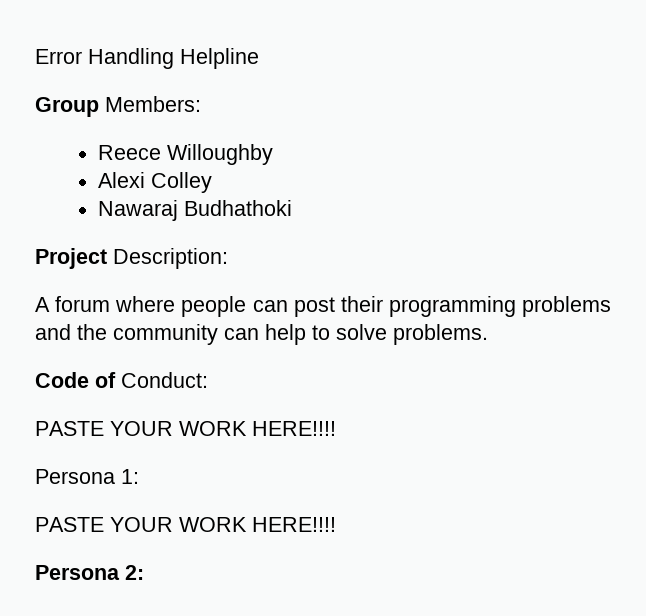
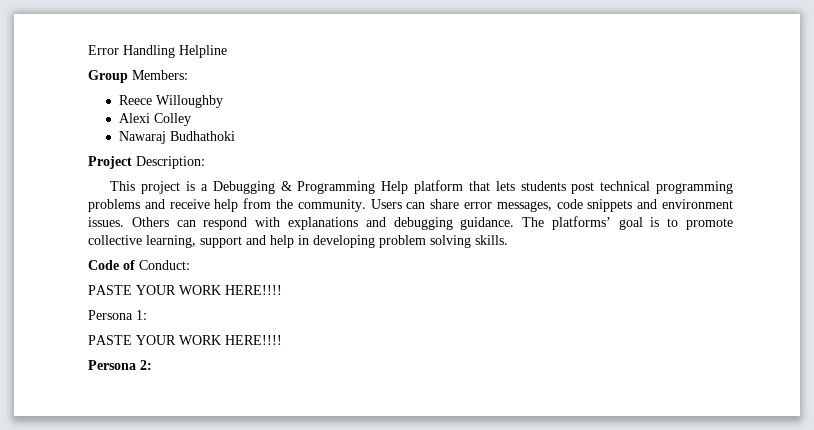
- A forum where people can post their programming problems and the community can help to solve problems.
+ This project is a Debugging & Programming Help platform that lets students post technical programming problems and receive help from the community. Users can share error messages, code snippets and environment issues. Others can respond with explanations and debugging guidance. The platforms’ goal is to promote collective learning, support and help in developing problem solving skills.

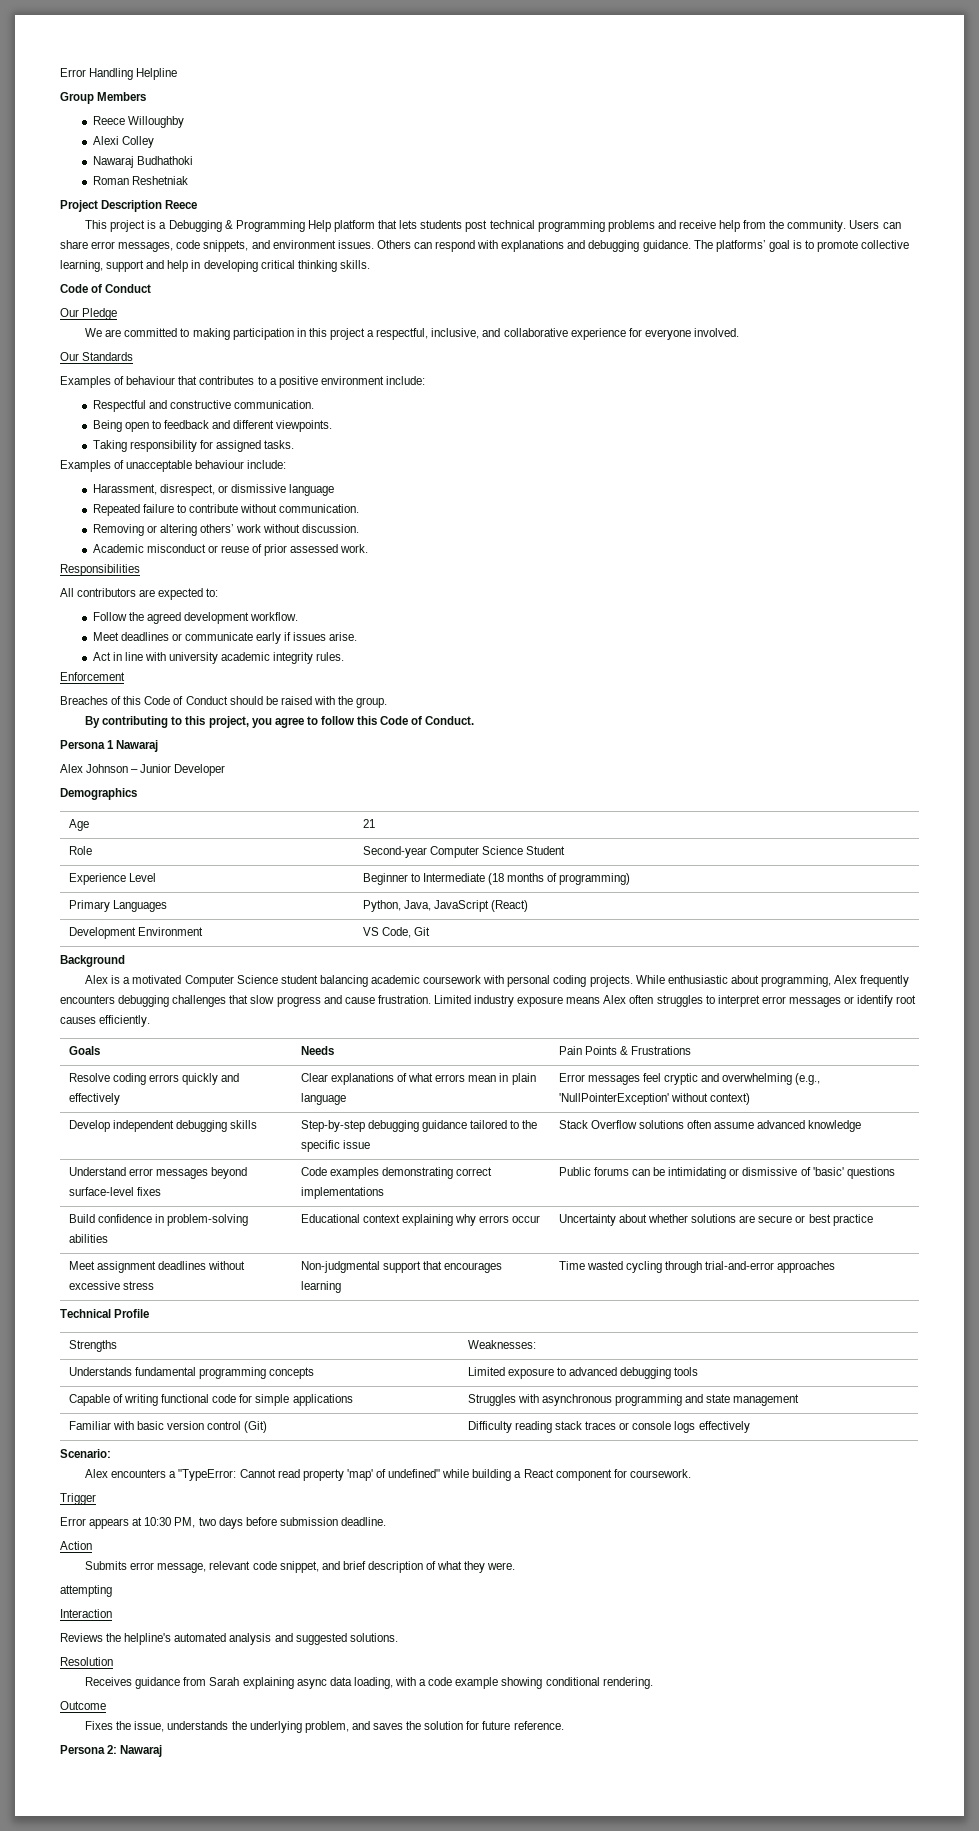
- Group Members:
+ Group Members
+ Roman Reshetniak
- Project Description:
+ Project Description Reece
- Users can share error messages, code snippets and environment issues.
+ Users can share error messages, code snippets, and environment issues.
- The platforms’ goal is to promote collective learning, support and help in developing problem solving skills.
- Code of Conduct:
- PASTE YOUR WORK HERE!!!!
- Persona 1:
- PASTE YOUR WORK HERE!!!!
+ The platforms’ goal is to promote collective learning, support and help in developing critical thinking skills.
+ Code of Conduct
+ Our Pledge
+ We are committed to making participation in this project a respectful, inclusive, and collaborative experience for everyone involved.
+ Our Standards
+ Examples of behaviour that contributes to a positive environment include:
+ Respectful and constructive communication.
+ Being open to feedback and different viewpoints.
+ Taking responsibility for assigned tasks.
+ Examples of unacceptable behaviour include:
+ Harassment, disrespect, or dismissive language
+ Repeated failure to contribute without communication.
+ Removing or altering others’ work without discussion.
+ Academic misconduct or reuse of prior assessed work.
+ Responsibilities
+ All contributors are expected to:
+ Follow the agreed development workflow.
+ Meet deadlines or communicate early if issues arise.
+ Act in line with university academic integrity rules.
+ Enforcement
+ Breaches of this Code of Conduct should be raised with the group.
+ By contributing to this project, you agree to follow this Code of Conduct.
+ Persona 1 Nawaraj
+ Alex Johnson – Junior Developer
+ Demographics
+ Age | 21
+ Role | Second-year Computer Science Student
+ Experience Level | Beginner to Intermediate (18 months of programming)
+ Primary Languages | Python, Java, JavaScript (React)
+ Development Environment | VS Code, Git
+ Background
+ Alex is a motivated Computer Science student balancing academic coursework with personal coding projects. While enthusiastic about programming, Alex frequently encounters debugging challenges that slow progress and cause frustration. Limited industry exposure means Alex often struggles to interpret error messages or identify root causes efficiently.
+ Goals | Needs | Pain Points & Frustrations
+ Resolve coding errors quickly and effectively | Clear explanations of what errors mean in plain language | Error messages feel cryptic and overwhelming (e.g., 'NullPointerException' without context)
+ Develop independent debugging skills | Step-by-step debugging guidance tailored to the specific issue | Stack Overflow solutions often assume advanced knowledge
+ Understand error messages beyond surface-level fixes | Code examples demonstrating correct implementations | Public forums can be intimidating or dismissive of 'basic' questions
+ Build confidence in problem-solving abilities | Educational context explaining why errors occur | Uncertainty about whether solutions are secure or best practice
+ Meet assignment deadlines without excessive stress | Non-judgmental support that encourages learning | Time wasted cycling through trial-and-error approaches
+ Technical Profile
+ Strengths | Weaknesses:
+ Understands fundamental programming concepts | Limited exposure to advanced debugging tools
+ Capable of writing functional code for simple applications | Struggles with asynchronous programming and state management
+ Familiar with basic version control (Git) | Difficulty reading stack traces or console logs effectively
+ Scenario:
+ Alex encounters a "TypeError: Cannot read property 'map' of undefined" while building a React component for coursework.
+ Trigger
+ Error appears at 10:30 PM, two days before submission deadline.
+ Action
+ Submits error message, relevant code snippet, and brief description of what they were.
+ attempting
+ Interaction
+ Reviews the helpline's automated analysis and suggested solutions.
+ Resolution
+ Receives guidance from Sarah explaining async data loading, with a code example showing conditional rendering.
+ Outcome
+ Fixes the issue, understands the underlying problem, and saves the solution for future reference.
- Persona 2:
+ Persona 2: Nawaraj

